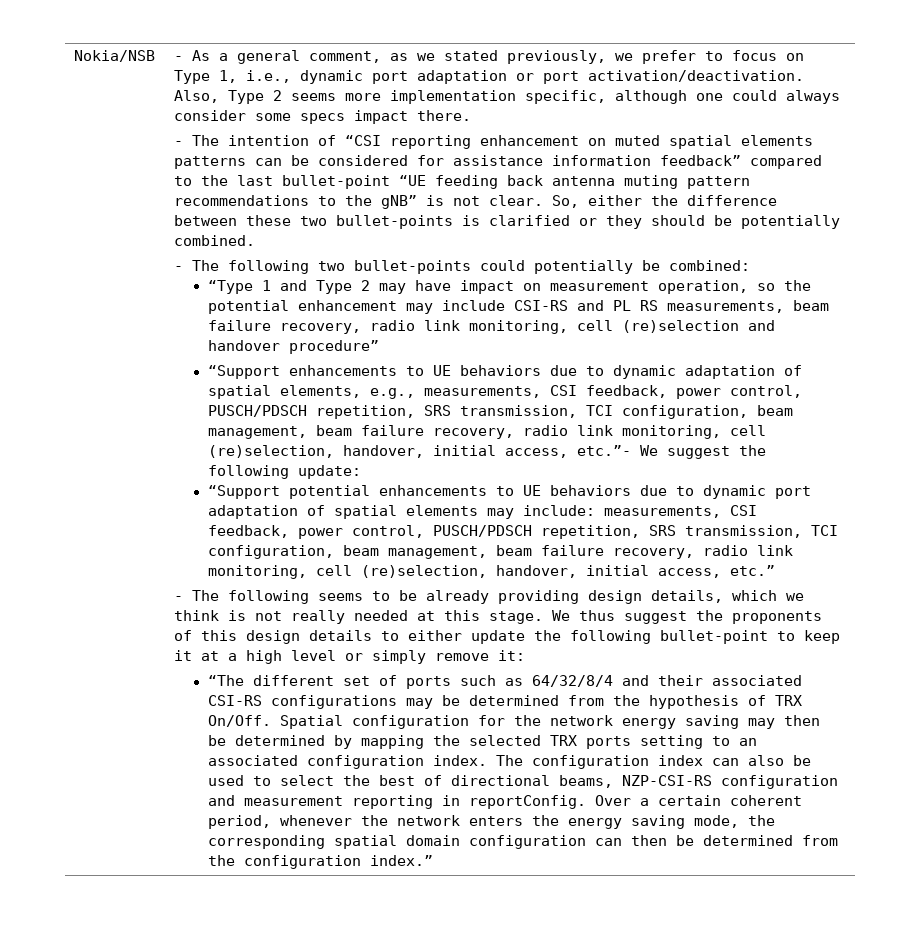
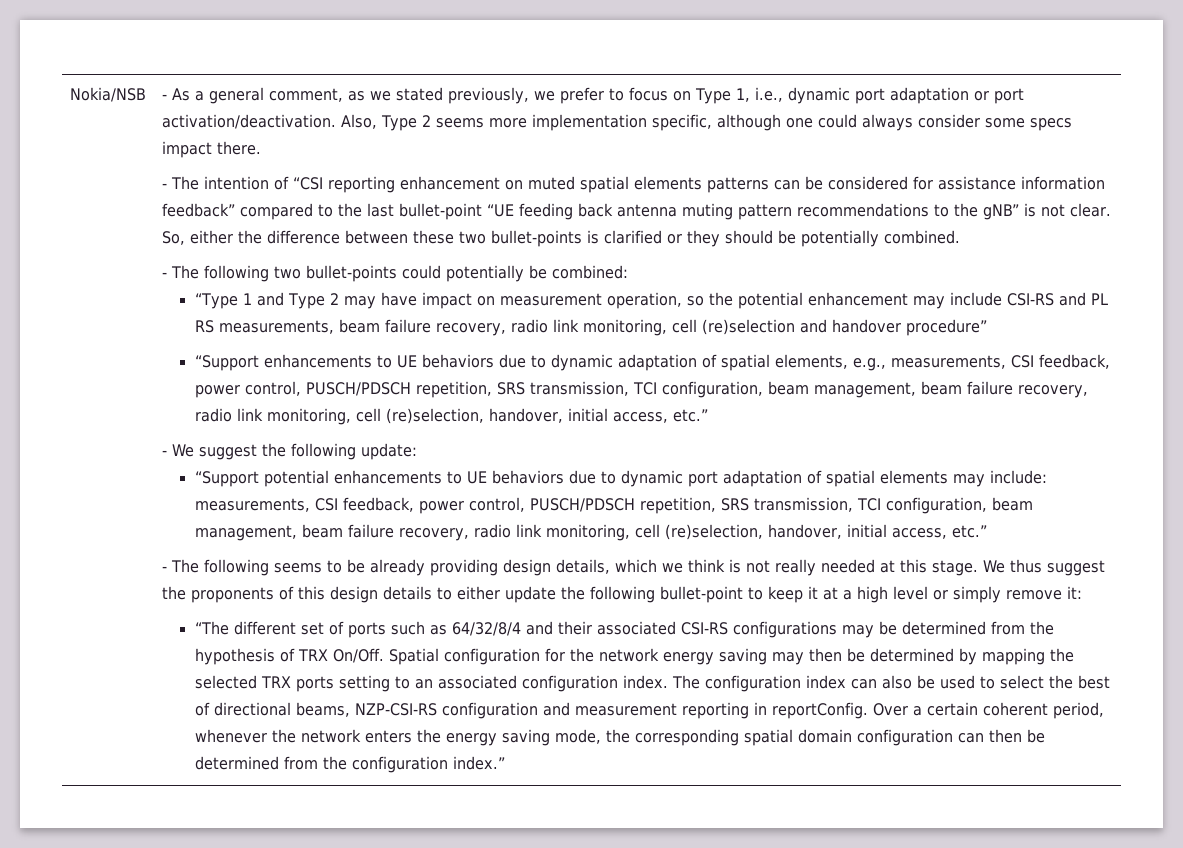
- “Support enhancements to UE behaviors due to dynamic adaptation of spatial elements, e.g., measurements, CSI feedback, power control, PUSCH/PDSCH repetition, SRS transmission, TCI configuration, beam management, beam failure recovery, radio link monitoring, cell (re)selection, handover, initial access, etc.”- We suggest the following update:
+ “Support enhancements to UE behaviors due to dynamic adaptation of spatial elements, e.g., measurements, CSI feedback, power control, PUSCH/PDSCH repetition, SRS transmission, TCI configuration, beam management, beam failure recovery, radio link monitoring, cell (re)selection, handover, initial access, etc.”
+ - We suggest the following update:

